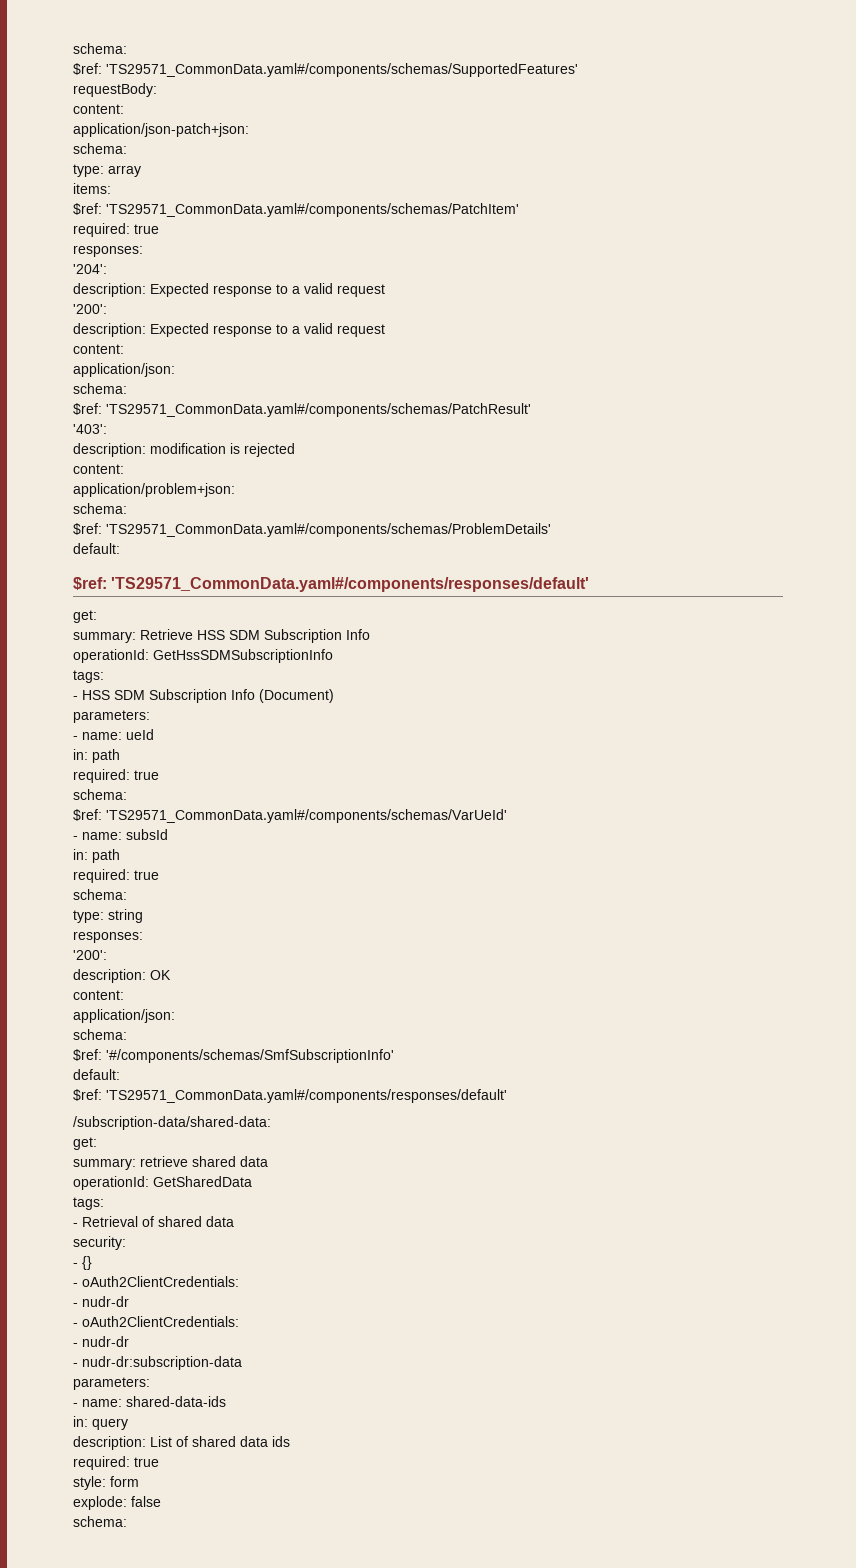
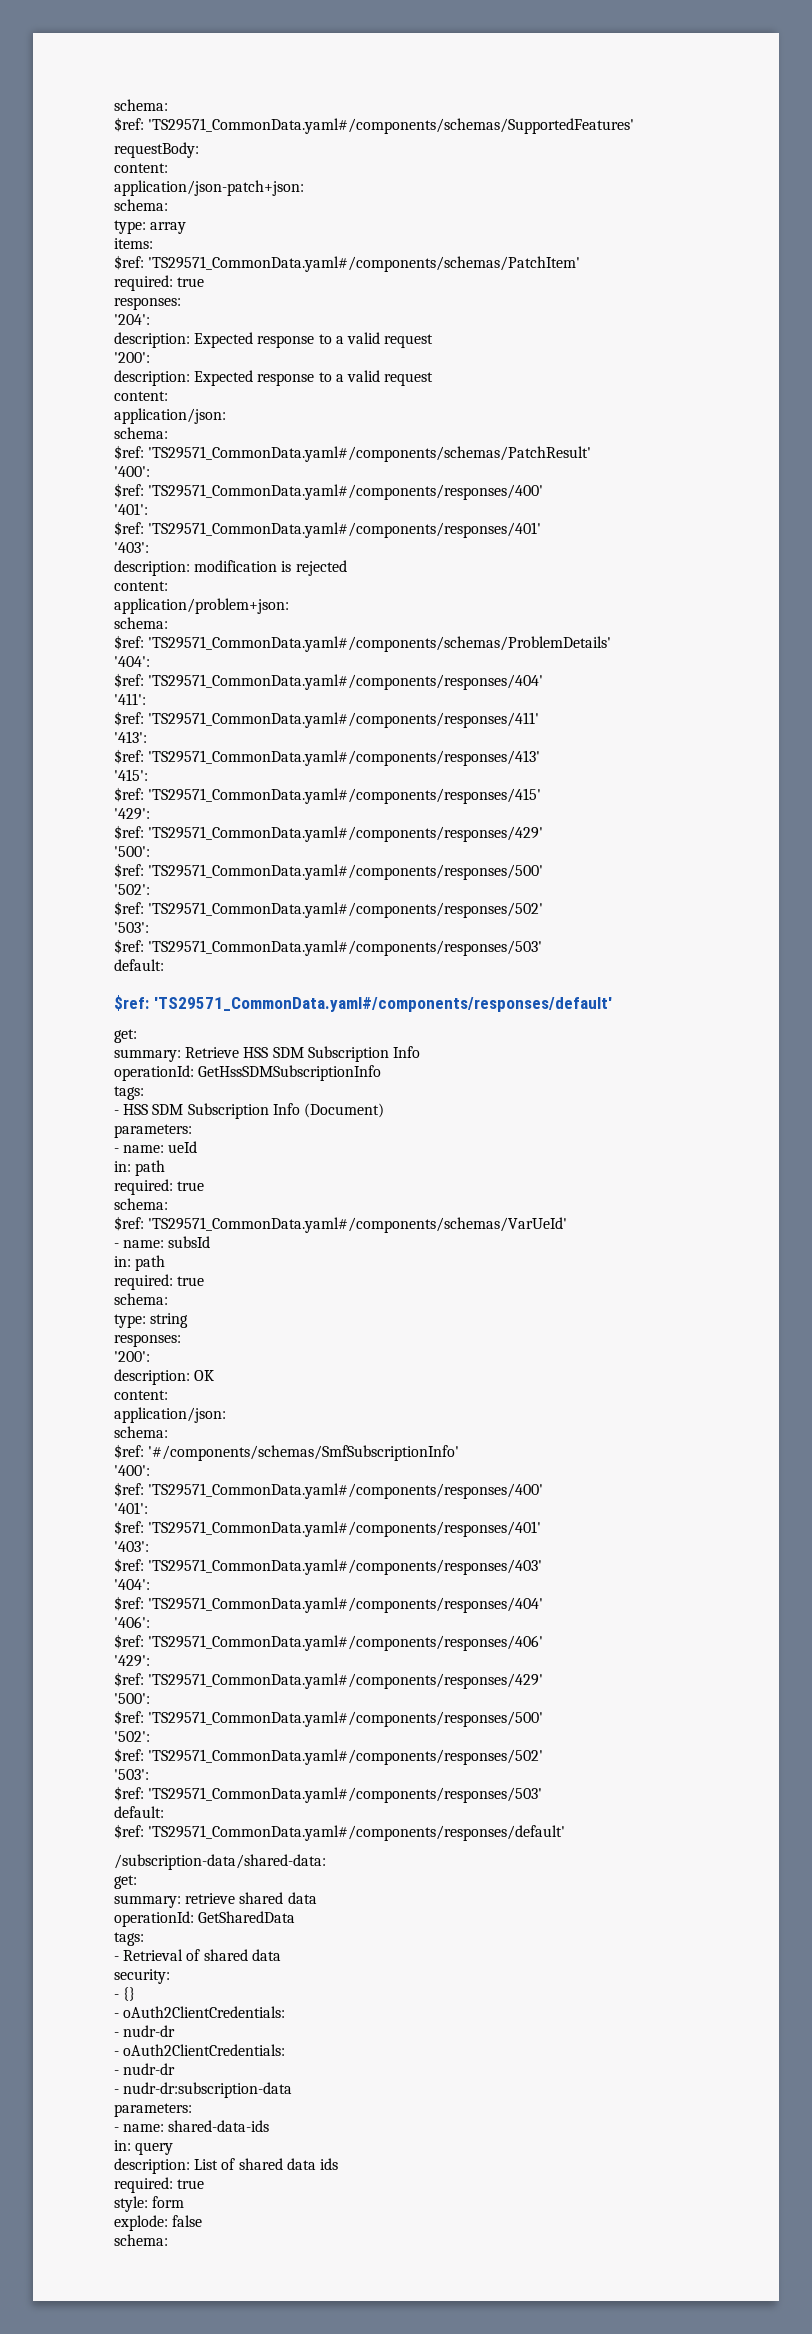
  $ref: 'TS29571_CommonData.yaml#/components/schemas/PatchResult'
+ '400':
+ $ref: 'TS29571_CommonData.yaml#/components/responses/400'
+ '401':
+ $ref: 'TS29571_CommonData.yaml#/components/responses/401'
  $ref: 'TS29571_CommonData.yaml#/components/schemas/ProblemDetails'
+ '404':
+ $ref: 'TS29571_CommonData.yaml#/components/responses/404'
+ '411':
+ $ref: 'TS29571_CommonData.yaml#/components/responses/411'
+ '413':
+ $ref: 'TS29571_CommonData.yaml#/components/responses/413'
+ '415':
+ $ref: 'TS29571_CommonData.yaml#/components/responses/415'
+ '429':
+ $ref: 'TS29571_CommonData.yaml#/components/responses/429'
+ '500':
+ $ref: 'TS29571_CommonData.yaml#/components/responses/500'
+ '502':
+ $ref: 'TS29571_CommonData.yaml#/components/responses/502'
+ '503':
+ $ref: 'TS29571_CommonData.yaml#/components/responses/503'
  $ref: '#/components/schemas/SmfSubscriptionInfo'
+ '400':
+ $ref: 'TS29571_CommonData.yaml#/components/responses/400'
+ '401':
+ $ref: 'TS29571_CommonData.yaml#/components/responses/401'
+ '403':
+ $ref: 'TS29571_CommonData.yaml#/components/responses/403'
+ '404':
+ $ref: 'TS29571_CommonData.yaml#/components/responses/404'
+ '406':
+ $ref: 'TS29571_CommonData.yaml#/components/responses/406'
+ '429':
+ $ref: 'TS29571_CommonData.yaml#/components/responses/429'
+ '500':
+ $ref: 'TS29571_CommonData.yaml#/components/responses/500'
+ '502':
+ $ref: 'TS29571_CommonData.yaml#/components/responses/502'
+ '503':
+ $ref: 'TS29571_CommonData.yaml#/components/responses/503'

